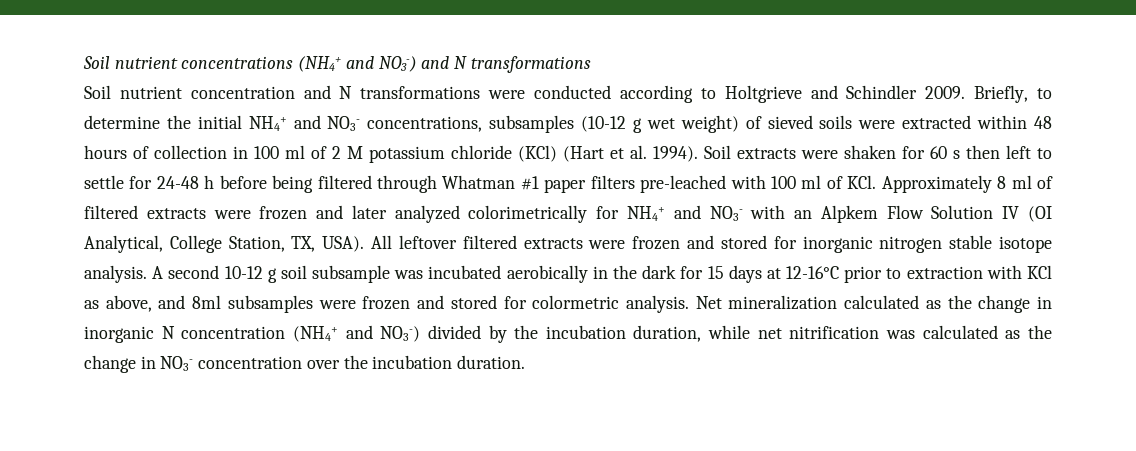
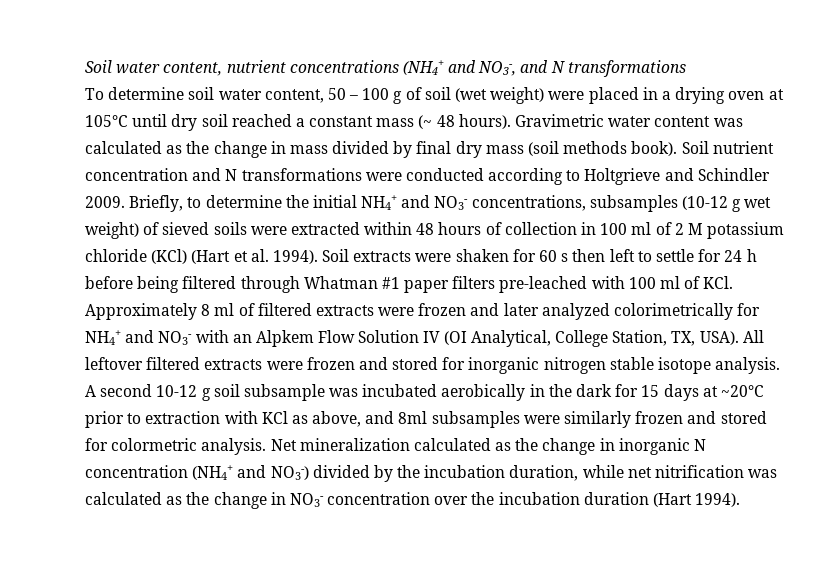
- Soil nutrient concentrations (NH4+ and NO3-) and N transformations
+ Soil water content, nutrient concentrations (NH4+ and NO3-, and N transformations
+ To determine soil water content, 50 – 100 g of soil (wet weight) were placed in a drying oven at 105°C until dry soil reached a constant mass (~ 48 hours). Gravimetric water content was calculated as the change in mass divided by final dry mass (soil methods book).
- Soil extracts were shaken for 60 s then left to settle for 24-48 h before being filtered through Whatman #1 paper filters pre-leached with 100 ml of KCl. Approximately 8 ml of filtered extracts were frozen and later analyzed colorimetrically for NH4+ and NO3- with an Alpkem Flow Solution IV (OI Analytical, College Station, TX, USA).
+ Soil extracts were shaken for 60 s then left to settle for 24 h before being filtered through Whatman #1 paper filters pre-leached with 100 ml of KCl. Approximately 8 ml of filtered extracts were frozen and later analyzed colorimetrically for NH4+ and NO3- with an Alpkem Flow Solution IV (OI Analytical, College Station, TX, USA).
- A second 10-12 g soil subsample was incubated aerobically in the dark for 15 days at 12-16°C prior to extraction with KCl as above, and 8ml subsamples were frozen and stored for colormetric analysis.
+ A second 10-12 g soil subsample was incubated aerobically in the dark for 15 days at ~20°C prior to extraction with KCl as above, and 8ml subsamples were similarly frozen and stored for colormetric analysis.
- Net mineralization calculated as the change in inorganic N concentration (NH4+ and NO3-) divided by the incubation duration, while net nitrification was calculated as the change in NO3- concentration over the incubation duration.
+ Net mineralization calculated as the change in inorganic N concentration (NH4+ and NO3-) divided by the incubation duration, while net nitrification was calculated as the change in NO3- concentration over the incubation duration (Hart 1994).

